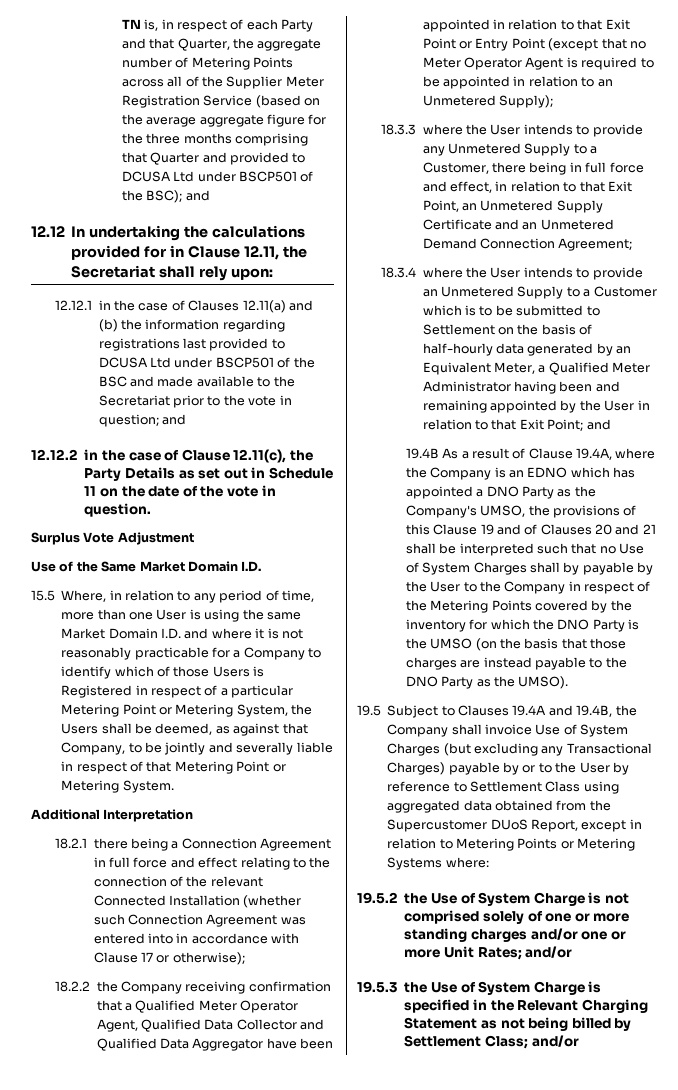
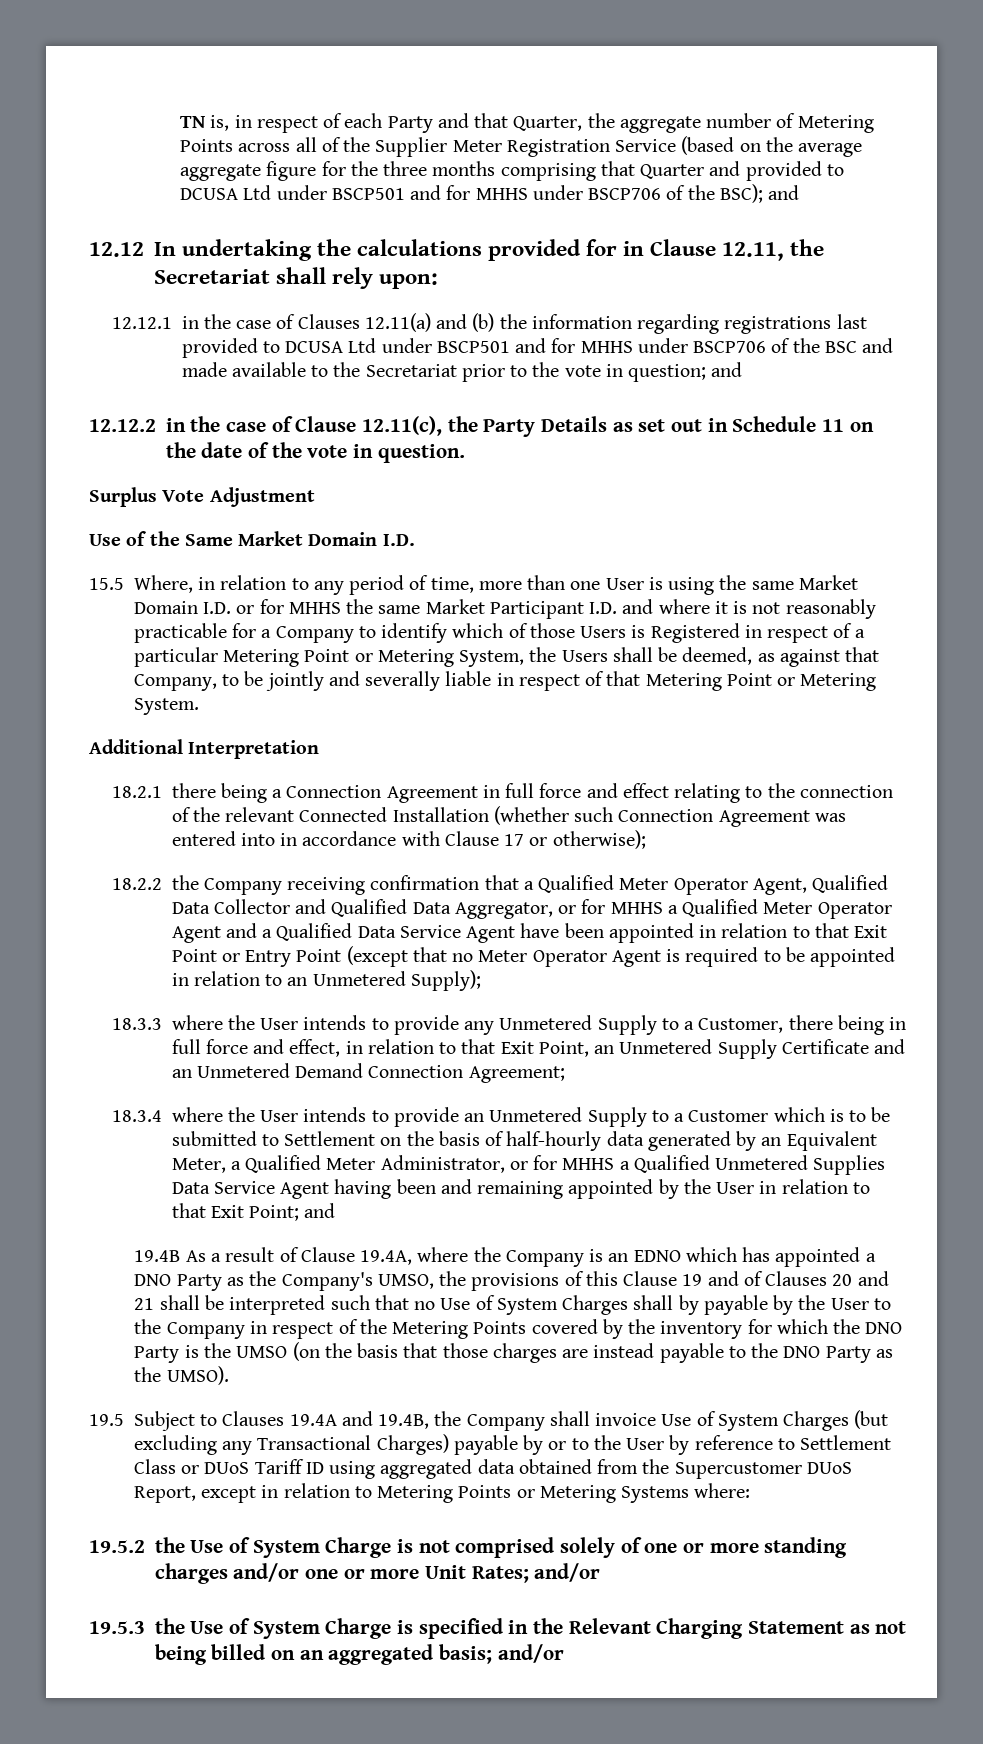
- TN is, in respect of each Party and that Quarter, the aggregate number of Metering Points across all of the Supplier Meter Registration Service (based on the average aggregate figure for the three months comprising that Quarter and provided to DCUSA Ltd under BSCP501 of the BSC); and
+ TN is, in respect of each Party and that Quarter, the aggregate number of Metering Points across all of the Supplier Meter Registration Service (based on the average aggregate figure for the three months comprising that Quarter and provided to DCUSA Ltd under BSCP501 and for MHHS under BSCP706 of the BSC); and
- 12.12.1 in the case of Clauses 12.11(a) and (b) the information regarding registrations last provided to DCUSA Ltd under BSCP501 of the BSC and made available to the Secretariat prior to the vote in question; and
+ 12.12.1 in the case of Clauses 12.11(a) and (b) the information regarding registrations last provided to DCUSA Ltd under BSCP501 and for MHHS under BSCP706 of the BSC and made available to the Secretariat prior to the vote in question; and
- 15.5 Where, in relation to any period of time, more than one User is using the same Market Domain I.D. and where it is not reasonably practicable for a Company to identify which of those Users is Registered in respect of a particular Metering Point or Metering System, the Users shall be deemed, as against that Company, to be jointly and severally liable in respect of that Metering Point or Metering System.
+ 15.5 Where, in relation to any period of time, more than one User is using the same Market Domain I.D. or for MHHS the same Market Participant I.D. and where it is not reasonably practicable for a Company to identify which of those Users is Registered in respect of a particular Metering Point or Metering System, the Users shall be deemed, as against that Company, to be jointly and severally liable in respect of that Metering Point or Metering System.
- 18.2.2 the Company receiving confirmation that a Qualified Meter Operator Agent, Qualified Data Collector and Qualified Data Aggregator have been appointed in relation to that Exit Point or Entry Point (except that no Meter Operator Agent is required to be appointed in relation to an Unmetered Supply);
+ 18.2.2 the Company receiving confirmation that a Qualified Meter Operator Agent, Qualified Data Collector and Qualified Data Aggregator, or for MHHS a Qualified Meter Operator Agent and a Qualified Data Service Agent have been appointed in relation to that Exit Point or Entry Point (except that no Meter Operator Agent is required to be appointed in relation to an Unmetered Supply);
- 18.3.4 where the User intends to provide an Unmetered Supply to a Customer which is to be submitted to Settlement on the basis of half-hourly data generated by an Equivalent Meter, a Qualified Meter Administrator having been and remaining appointed by the User in relation to that Exit Point; and
+ 18.3.4 where the User intends to provide an Unmetered Supply to a Customer which is to be submitted to Settlement on the basis of half-hourly data generated by an Equivalent Meter, a Qualified Meter Administrator, or for MHHS a Qualified Unmetered Supplies Data Service Agent having been and remaining appointed by the User in relation to that Exit Point; and
- 19.5 Subject to Clauses 19.4A and 19.4B, the Company shall invoice Use of System Charges (but excluding any Transactional Charges) payable by or to the User by reference to Settlement Class using aggregated data obtained from the Supercustomer DUoS Report, except in relation to Metering Points or Metering Systems where:
+ 19.5 Subject to Clauses 19.4A and 19.4B, the Company shall invoice Use of System Charges (but excluding any Transactional Charges) payable by or to the User by reference to Settlement Class or DUoS Tariff ID using aggregated data obtained from the Supercustomer DUoS Report, except in relation to Metering Points or Metering Systems where:
- 19.5.3 the Use of System Charge is specified in the Relevant Charging Statement as not being billed by Settlement Class; and/or
+ 19.5.3 the Use of System Charge is specified in the Relevant Charging Statement as not being billed on an aggregated basis; and/or

